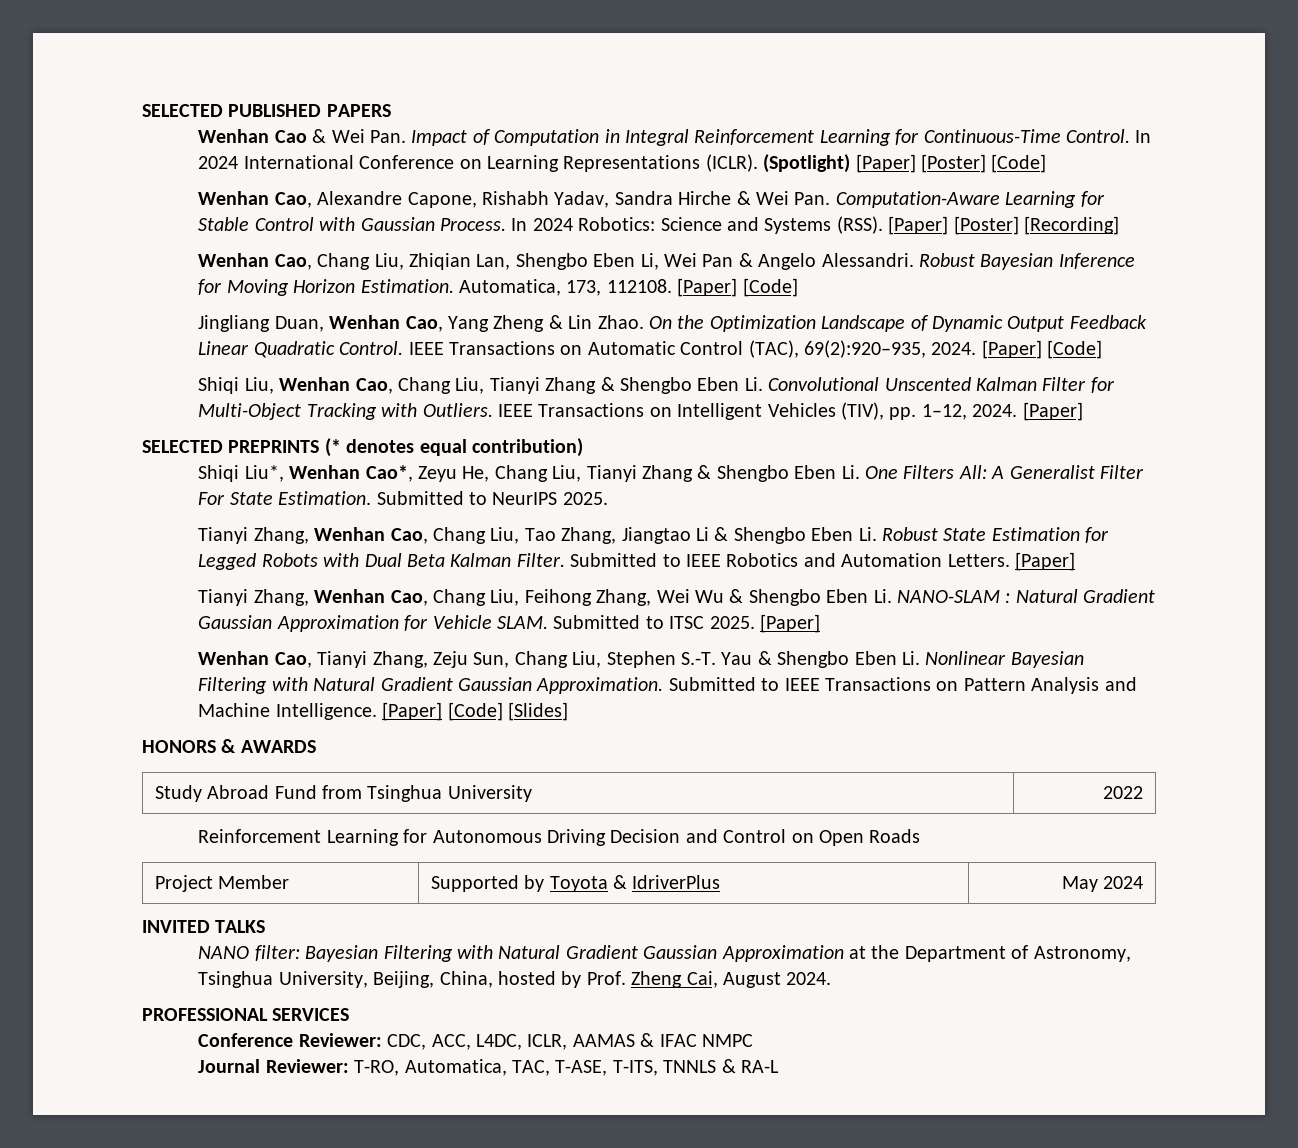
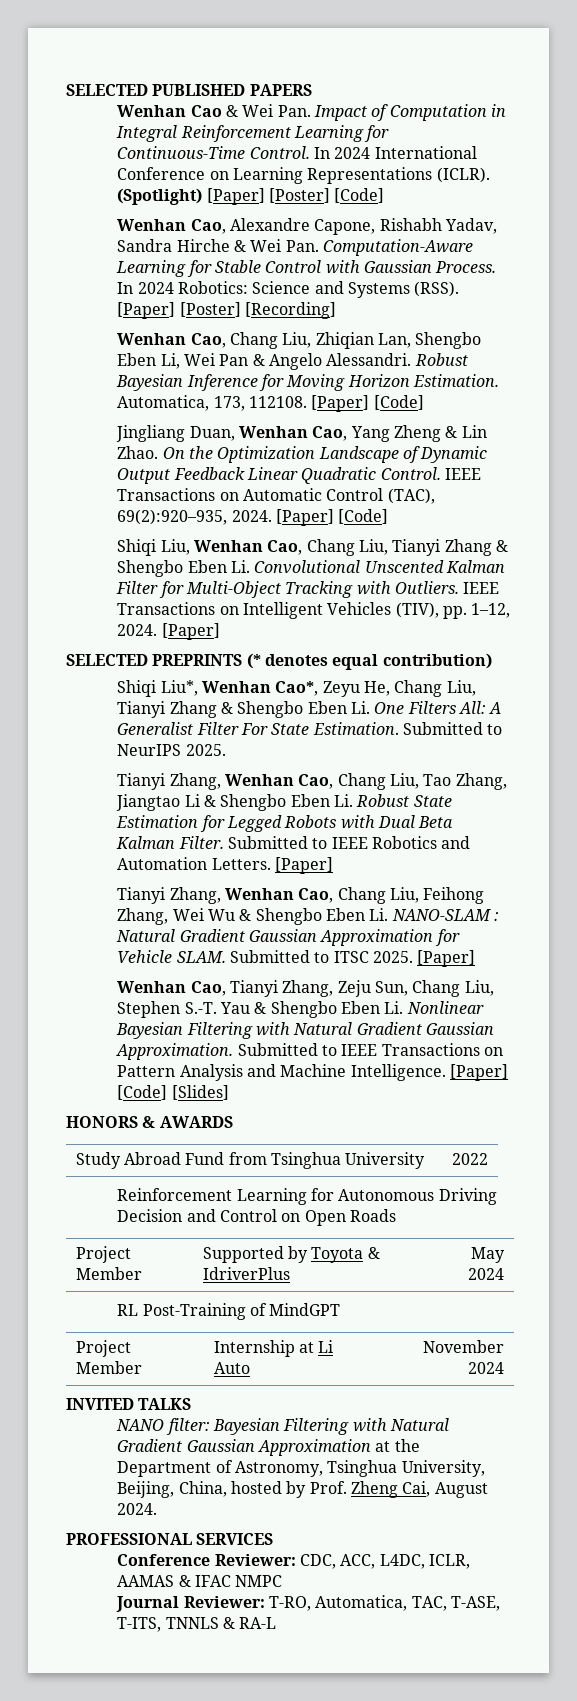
+ RL Post-Training of MindGPT
+ Project Member | Internship at Li Auto | November 2024

